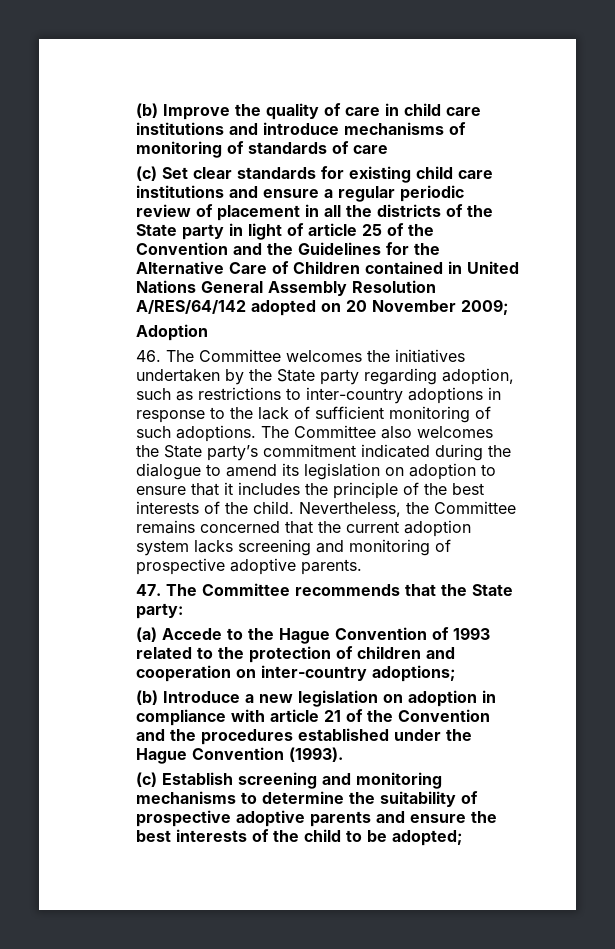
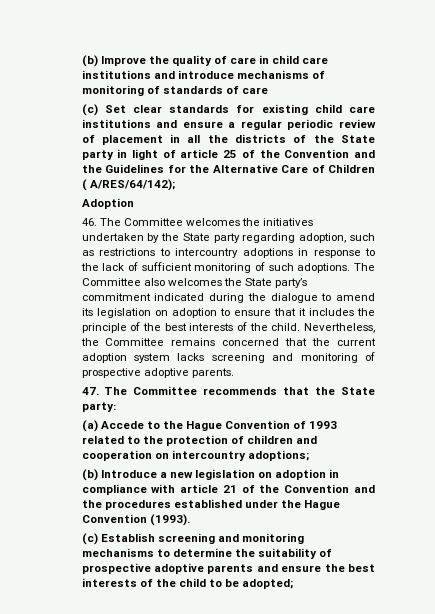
- (c) Set clear standards for existing child care institutions and ensure a regular periodic review of placement in all the districts of the State party in light of article 25 of the Convention and the Guidelines for the Alternative Care of Children contained in United Nations General Assembly Resolution A/RES/64/142 adopted on 20 November 2009;
+ (c) Set clear standards for existing child care institutions and ensure a regular periodic review of placement in all the districts of the State party in light of article 25 of the Convention and the Guidelines for the Alternative Care of Children ( A/RES/64/142);
- 46. The Committee welcomes the initiatives undertaken by the State party regarding adoption, such as restrictions to inter-country adoptions in response to the lack of sufficient monitoring of such adoptions.
+ 46. The Committee welcomes the initiatives undertaken by the State party regarding adoption, such as restrictions to intercountry adoptions in response to the lack of sufficient monitoring of such adoptions.
- (a) Accede to the Hague Convention of 1993 related to the protection of children and cooperation on inter-country adoptions;
+ (a) Accede to the Hague Convention of 1993 related to the protection of children and cooperation on intercountry adoptions;

